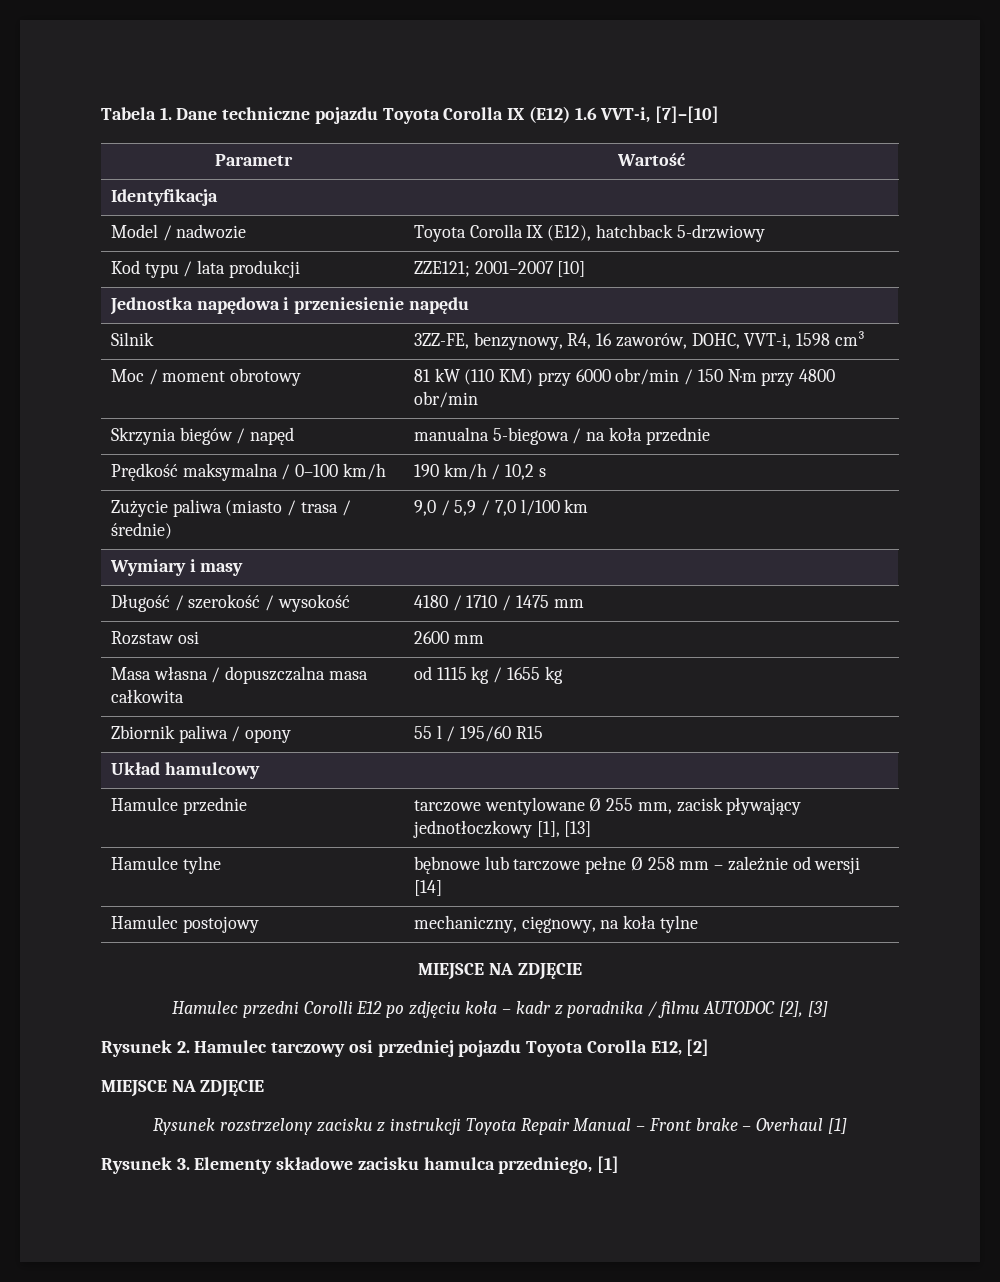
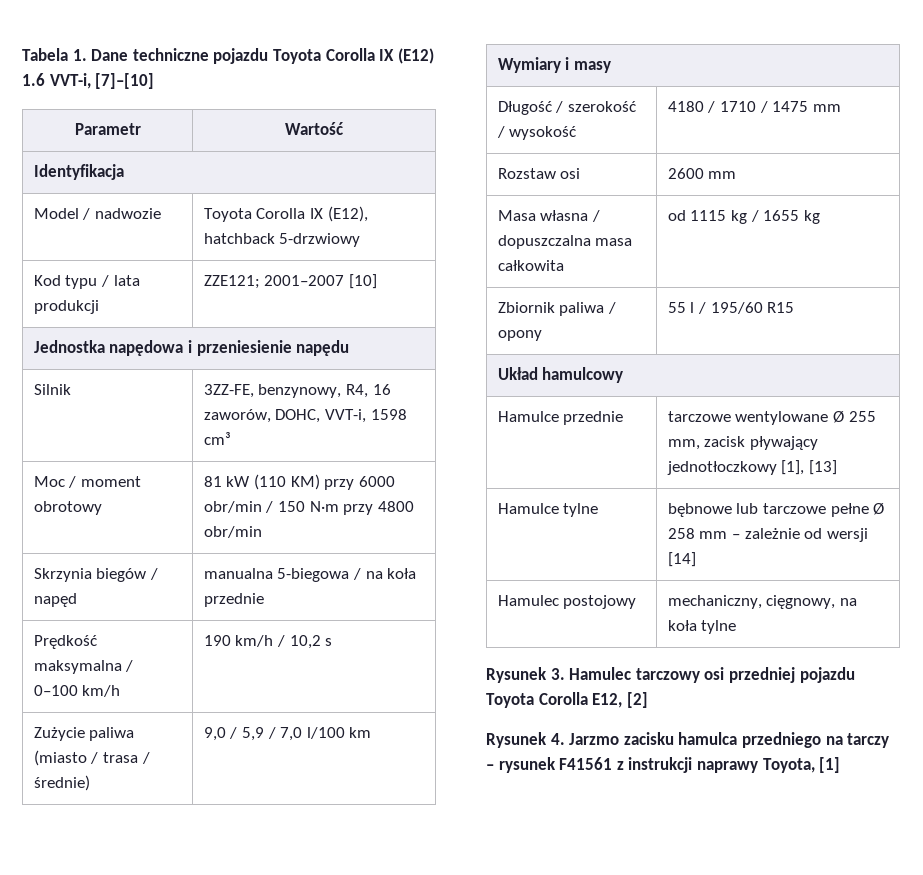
  Hamulec postojowy | mechaniczny, cięgnowy, na koła tylne
- MIEJSCE NA ZDJĘCIE
- Hamulec przedni Corolli E12 po zdjęciu koła – kadr z poradnika / filmu AUTODOC [2], [3]
- Rysunek 2. Hamulec tarczowy osi przedniej pojazdu Toyota Corolla E12, [2]
- MIEJSCE NA ZDJĘCIE
- Rysunek rozstrzelony zacisku z instrukcji Toyota Repair Manual – Front brake – Overhaul [1]
- Rysunek 3. Elementy składowe zacisku hamulca przedniego, [1]
+ Rysunek 3. Hamulec tarczowy osi przedniej pojazdu Toyota Corolla E12, [2]
+ Rysunek 4. Jarzmo zacisku hamulca przedniego na tarczy – rysunek F41561 z instrukcji naprawy Toyota, [1]

